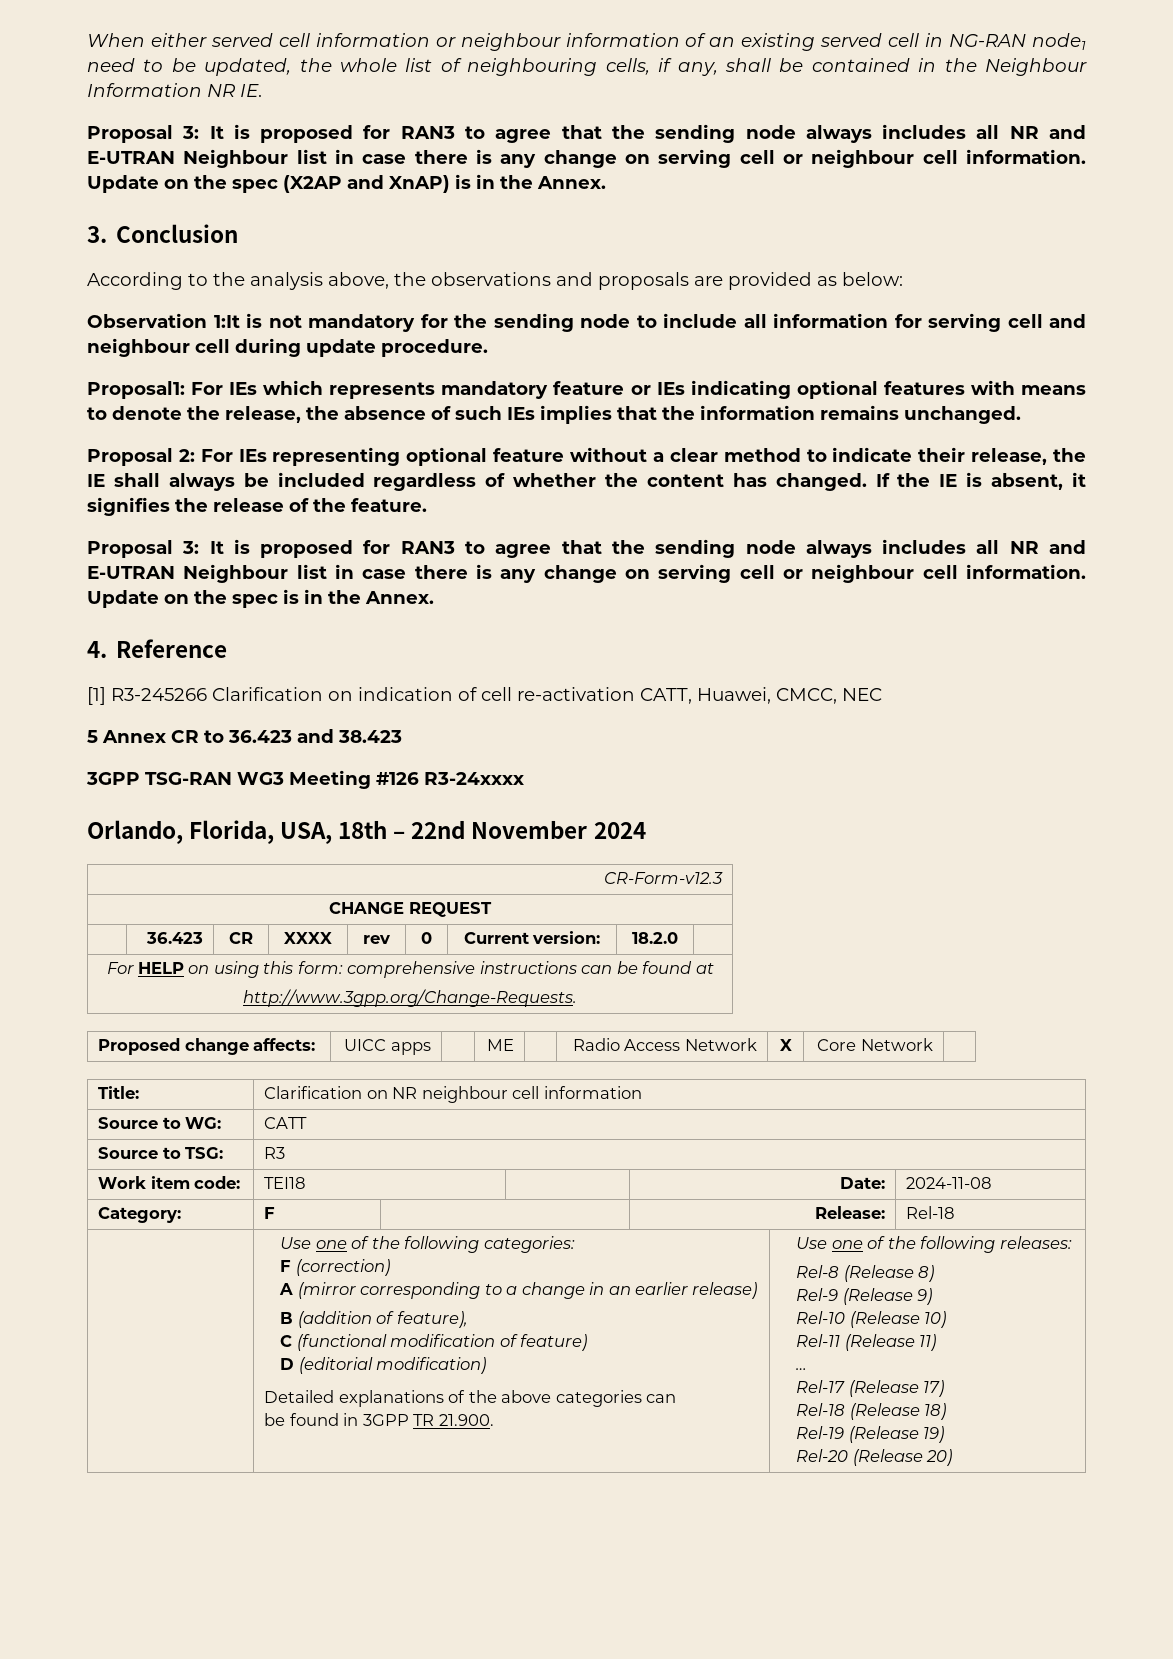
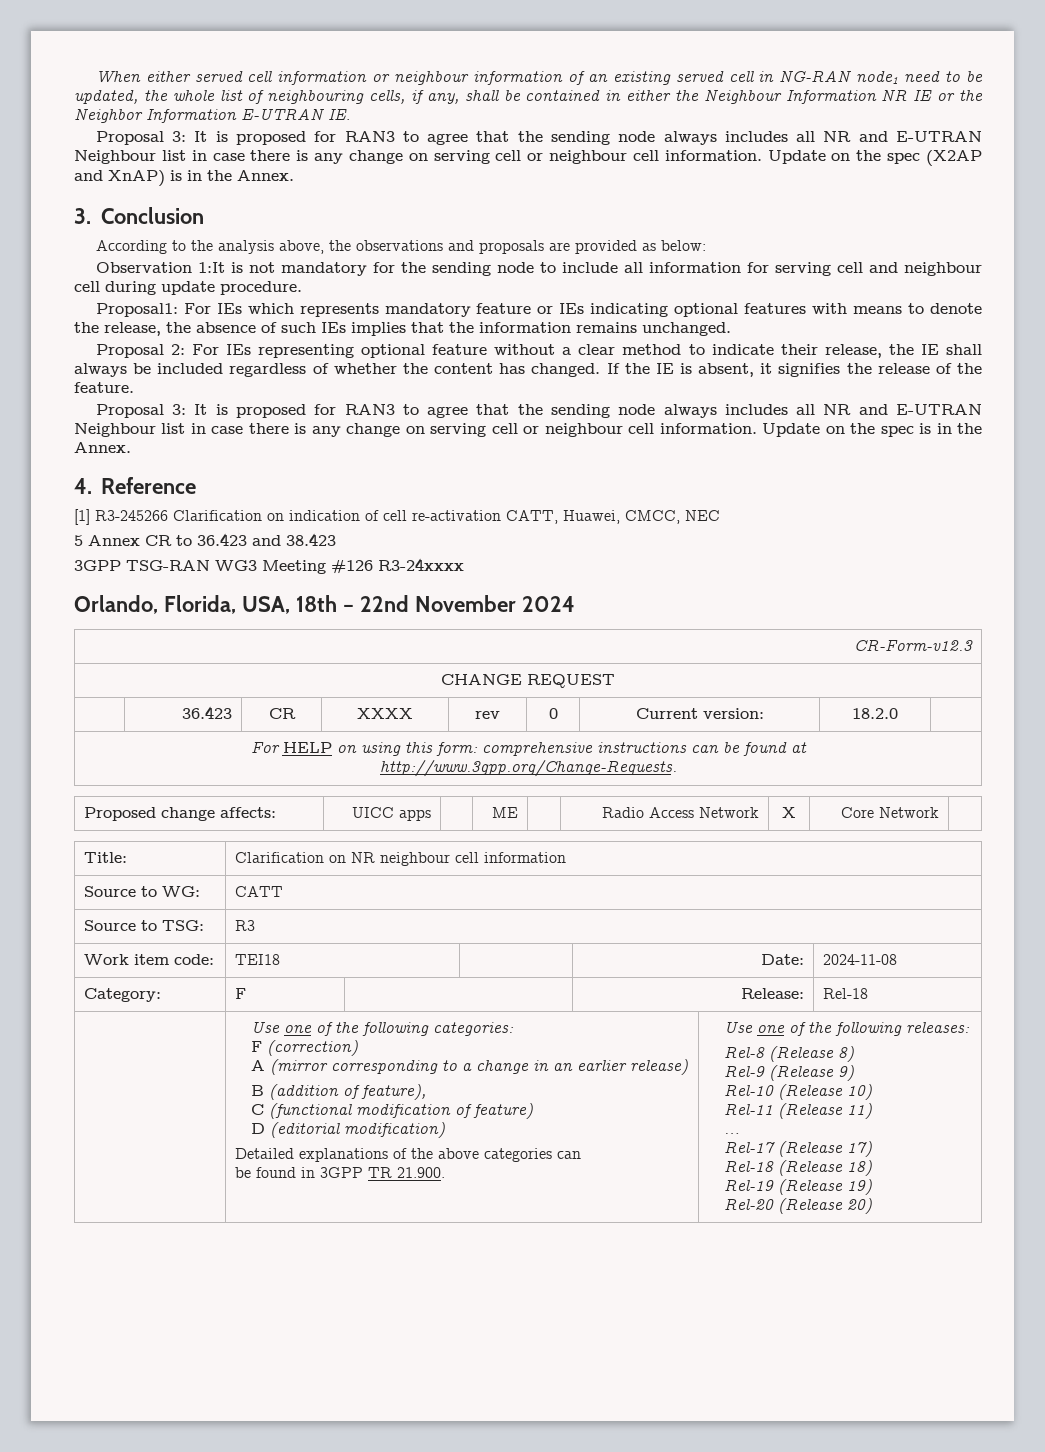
- When either served cell information or neighbour information of an existing served cell in NG-RAN node1 need to be updated, the whole list of neighbouring cells, if any, shall be contained in the Neighbour Information NR IE.
+ When either served cell information or neighbour information of an existing served cell in NG-RAN node1 need to be updated, the whole list of neighbouring cells, if any, shall be contained in either the Neighbour Information NR IE or the Neighbor Information E-UTRAN IE.

